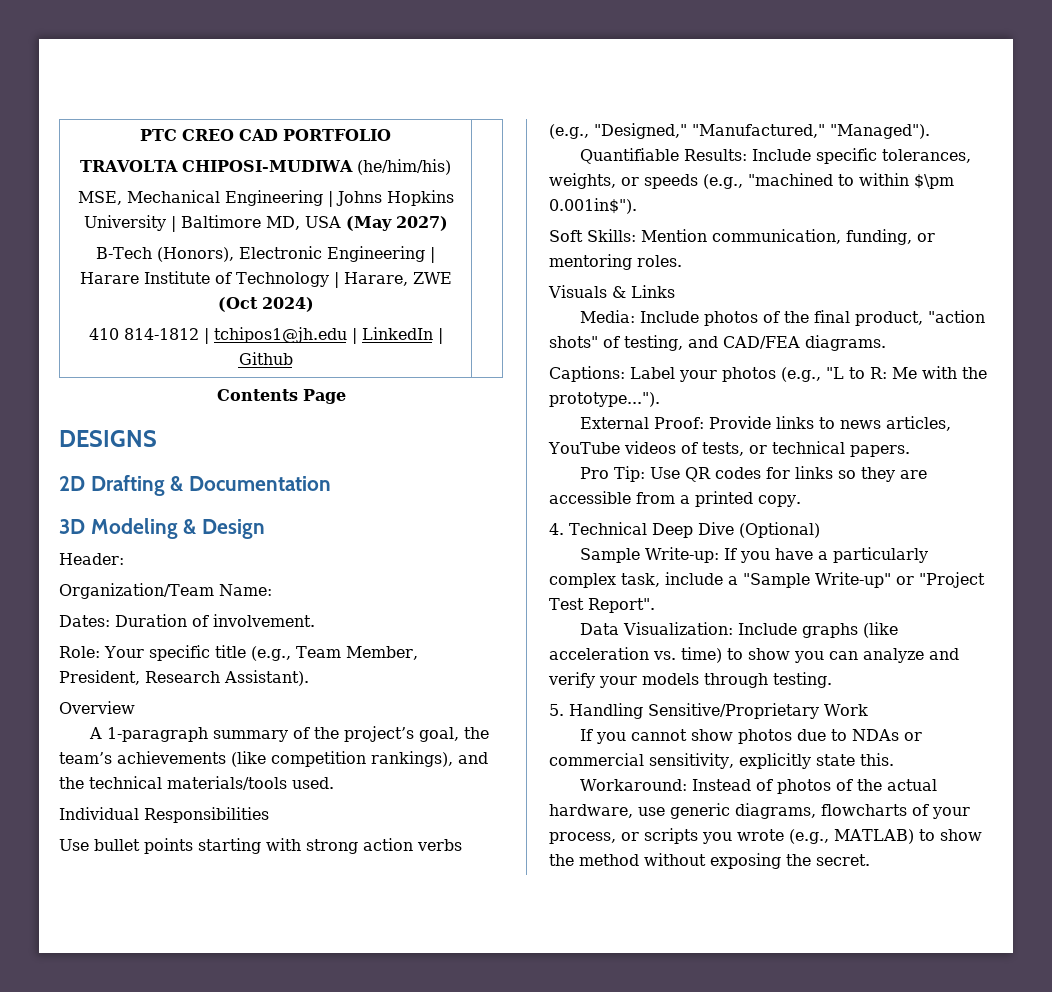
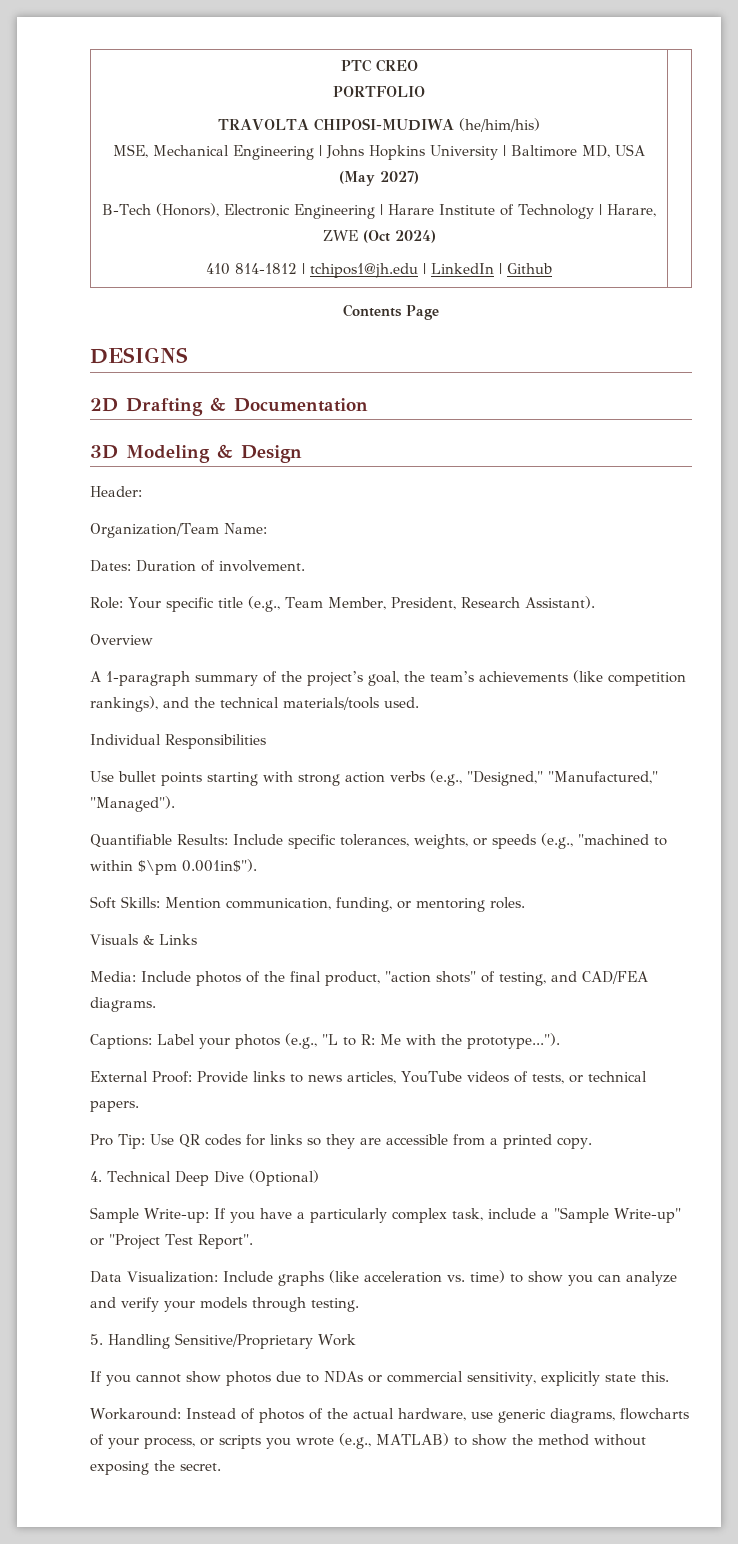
- PTC CREO CAD PORTFOLIO
+ PTC CREO
+ PORTFOLIO

